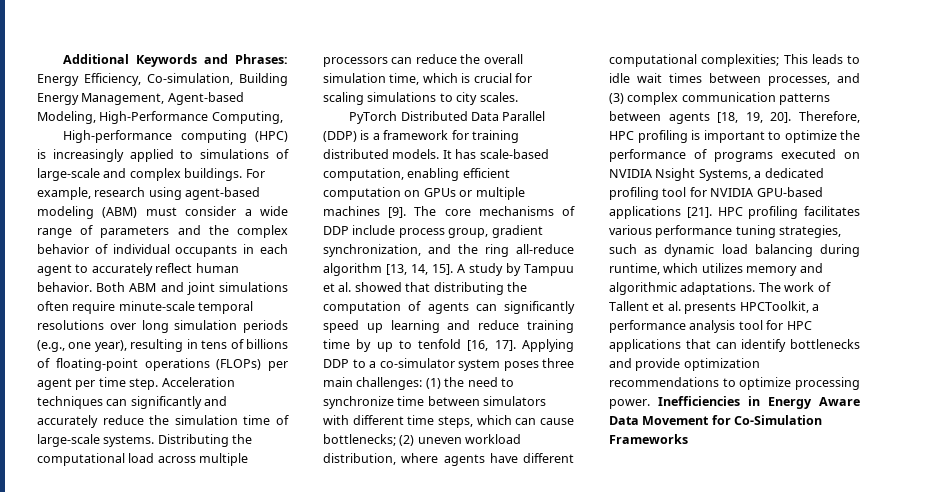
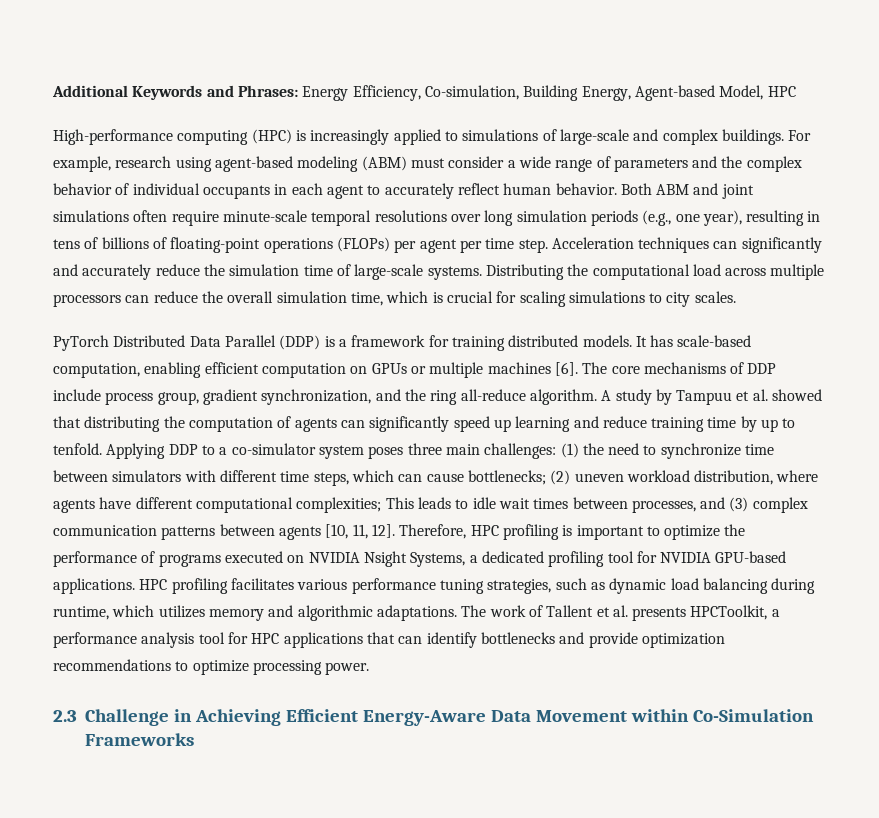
- Additional Keywords and Phrases: Energy Efficiency, Co-simulation, Building Energy Management, Agent-based Modeling, High-Performance Computing,
+ Additional Keywords and Phrases: Energy Efficiency, Co-simulation, Building Energy, Agent-based Model, HPC
- It has scale-based computation, enabling efficient computation on GPUs or multiple machines [9].
+ It has scale-based computation, enabling efficient computation on GPUs or multiple machines [6].
- The core mechanisms of DDP include process group, gradient synchronization, and the ring all-reduce algorithm [13, 14, 15].
+ The core mechanisms of DDP include process group, gradient synchronization, and the ring all-reduce algorithm.
- A study by Tampuu et al. showed that distributing the computation of agents can significantly speed up learning and reduce training time by up to tenfold [16, 17].
+ A study by Tampuu et al. showed that distributing the computation of agents can significantly speed up learning and reduce training time by up to tenfold.
- Applying DDP to a co-simulator system poses three main challenges: (1) the need to synchronize time between simulators with different time steps, which can cause bottlenecks; (2) uneven workload distribution, where agents have different computational complexities; This leads to idle wait times between processes, and (3) complex communication patterns between agents [18, 19, 20].
+ Applying DDP to a co-simulator system poses three main challenges: (1) the need to synchronize time between simulators with different time steps, which can cause bottlenecks; (2) uneven workload distribution, where agents have different computational complexities; This leads to idle wait times between processes, and (3) complex communication patterns between agents [10, 11, 12].
- Therefore, HPC profiling is important to optimize the performance of programs executed on NVIDIA Nsight Systems, a dedicated profiling tool for NVIDIA GPU-based applications [21].
+ Therefore, HPC profiling is important to optimize the performance of programs executed on NVIDIA Nsight Systems, a dedicated profiling tool for NVIDIA GPU-based applications.
- The work of Tallent et al. presents HPCToolkit, a performance analysis tool for HPC applications that can identify bottlenecks and provide optimization recommendations to optimize processing power. Inefficiencies in Energy Aware Data Movement for Co-Simulation Frameworks
+ The work of Tallent et al. presents HPCToolkit, a performance analysis tool for HPC applications that can identify bottlenecks and provide optimization recommendations to optimize processing power.
+ 2.3 Challenge in Achieving Efficient Energy-Aware Data Movement within Co-Simulation Frameworks

